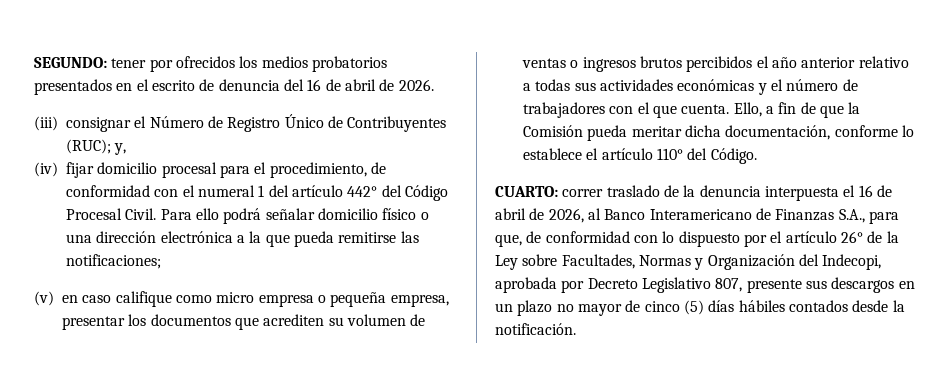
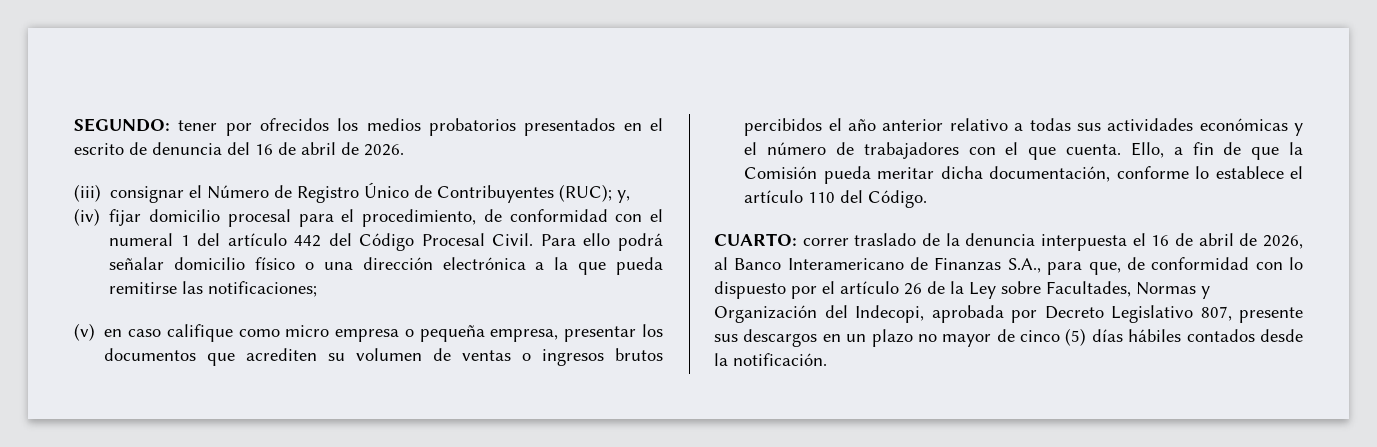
- (iv) fijar domicilio procesal para el procedimiento, de conformidad con el numeral 1 del artículo 442° del Código Procesal Civil.
+ (iv) fijar domicilio procesal para el procedimiento, de conformidad con el numeral 1 del artículo 442 del Código Procesal Civil.
- Ello, a fin de que la Comisión pueda meritar dicha documentación, conforme lo establece el artículo 110° del Código.
+ Ello, a fin de que la Comisión pueda meritar dicha documentación, conforme lo establece el artículo 110 del Código.
- correr traslado de la denuncia interpuesta el 16 de abril de 2026, al Banco Interamericano de Finanzas S.A., para que, de conformidad con lo dispuesto por el artículo 26° de la Ley sobre Facultades, Normas y Organización del Indecopi, aprobada por Decreto Legislativo 807, presente sus descargos en un plazo no mayor de cinco (5) días hábiles contados desde la notificación.
+ correr traslado de la denuncia interpuesta el 16 de abril de 2026, al Banco Interamericano de Finanzas S.A., para que, de conformidad con lo dispuesto por el artículo 26 de la Ley sobre Facultades, Normas y Organización del Indecopi, aprobada por Decreto Legislativo 807, presente sus descargos en un plazo no mayor de cinco (5) días hábiles contados desde la notificación.

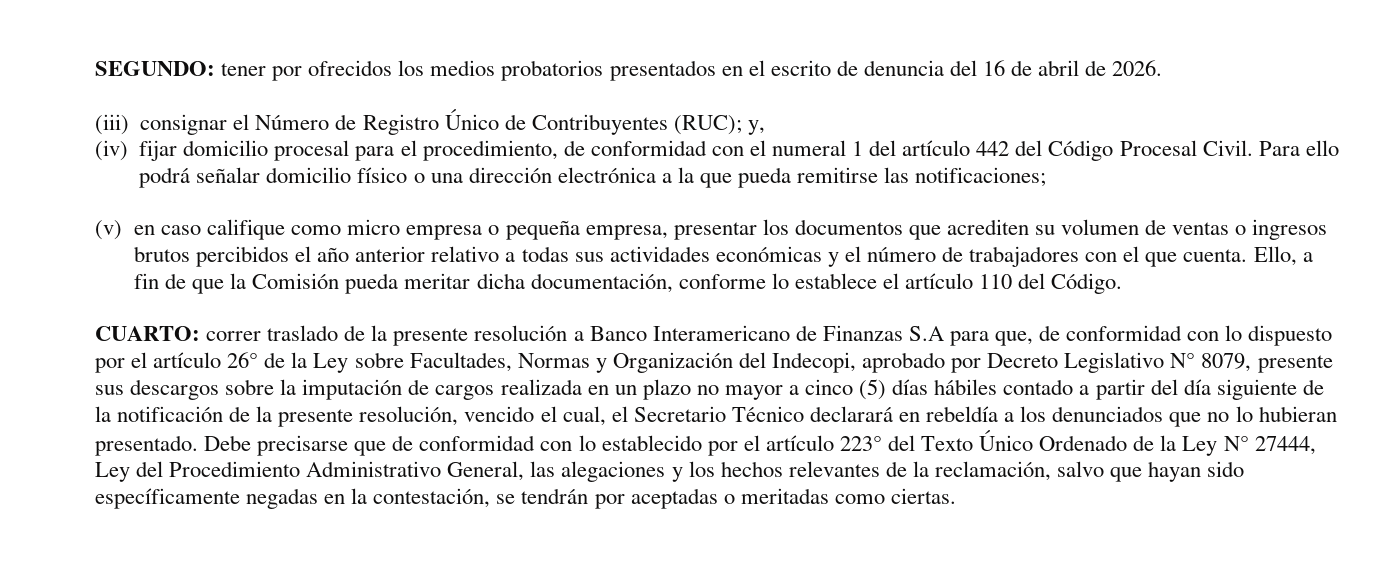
- CUARTO: correr traslado de la denuncia interpuesta el 16 de abril de 2026, al Banco Interamericano de Finanzas S.A., para que, de conformidad con lo dispuesto por el artículo 26 de la Ley sobre Facultades, Normas y Organización del Indecopi, aprobada por Decreto Legislativo 807, presente sus descargos en un plazo no mayor de cinco (5) días hábiles contados desde la notificación.
+ CUARTO: correr traslado de la presente resolución a Banco Interamericano de Finanzas S.A para que, de conformidad con lo dispuesto por el artículo 26° de la Ley sobre Facultades, Normas y Organización del Indecopi, aprobado por Decreto Legislativo N° 8079, presente sus descargos sobre la imputación de cargos realizada en un plazo no mayor a cinco (5) días hábiles contado a partir del día siguiente de la notificación de la presente resolución, vencido el cual, el Secretario Técnico declarará en rebeldía a los denunciados que no lo hubieran presentado. Debe precisarse que de conformidad con lo establecido por el artículo 223° del Texto Único Ordenado de la Ley N° 27444, Ley del Procedimiento Administrativo General, las alegaciones y los hechos relevantes de la reclamación, salvo que hayan sido específicamente negadas en la contestación, se tendrán por aceptadas o meritadas como ciertas.

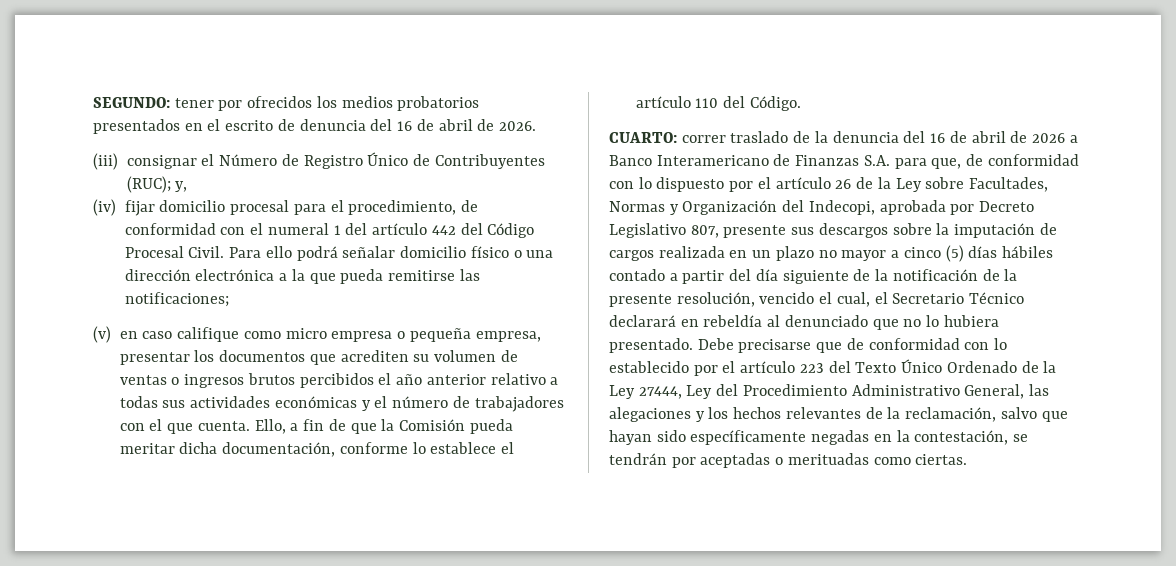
- correr traslado de la presente resolución a Banco Interamericano de Finanzas S.A para que, de conformidad con lo dispuesto por el artículo 26° de la Ley sobre Facultades, Normas y Organización del Indecopi, aprobado por Decreto Legislativo N° 8079, presente sus descargos sobre la imputación de cargos realizada en un plazo no mayor a cinco (5) días hábiles contado a partir del día siguiente de la notificación de la presente resolución, vencido el cual, el Secretario Técnico declarará en rebeldía a los denunciados que no lo hubieran presentado.
+ correr traslado de la denuncia del 16 de abril de 2026 a Banco Interamericano de Finanzas S.A. para que, de conformidad con lo dispuesto por el artículo 26 de la Ley sobre Facultades, Normas y Organización del Indecopi, aprobada por Decreto Legislativo 807, presente sus descargos sobre la imputación de cargos realizada en un plazo no mayor a cinco (5) días hábiles contado a partir del día siguiente de la notificación de la presente resolución, vencido el cual, el Secretario Técnico declarará en rebeldía al denunciado que no lo hubiera presentado.
- Debe precisarse que de conformidad con lo establecido por el artículo 223° del Texto Único Ordenado de la Ley N° 27444, Ley del Procedimiento Administrativo General, las alegaciones y los hechos relevantes de la reclamación, salvo que hayan sido específicamente negadas en la contestación, se tendrán por aceptadas o meritadas como ciertas.
+ Debe precisarse que de conformidad con lo establecido por el artículo 223 del Texto Único Ordenado de la Ley 27444, Ley del Procedimiento Administrativo General, las alegaciones y los hechos relevantes de la reclamación, salvo que hayan sido específicamente negadas en la contestación, se tendrán por aceptadas o merituadas como ciertas.

